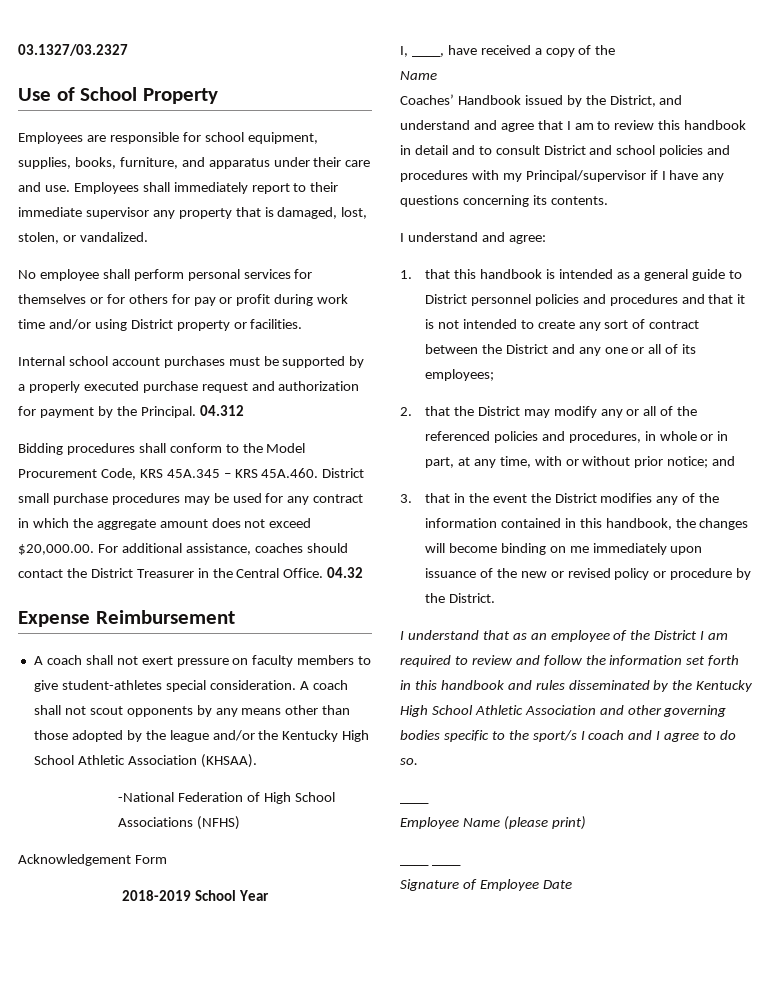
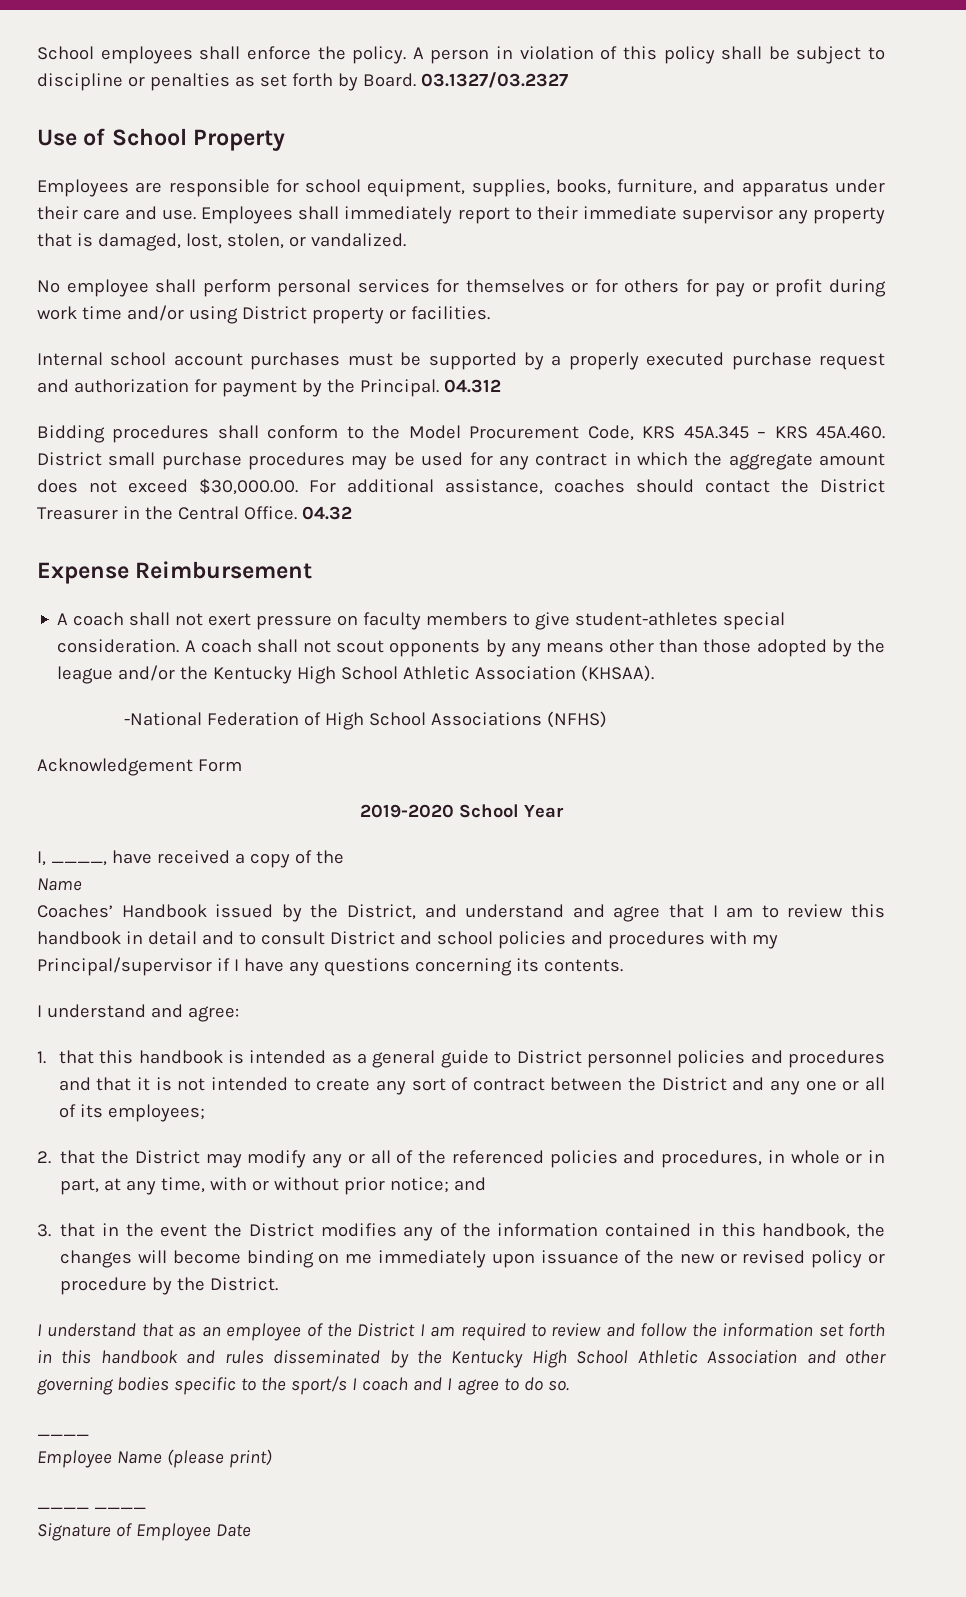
+ School employees shall enforce the policy. A person in violation of this policy shall be subject to discipline or penalties as set forth by Board.
- Bidding procedures shall conform to the Model Procurement Code, KRS 45A.345 – KRS 45A.460. District small purchase procedures may be used for any contract in which the aggregate amount does not exceed $20,000.00. For additional assistance, coaches should contact the District Treasurer in the Central Office.
+ Bidding procedures shall conform to the Model Procurement Code, KRS 45A.345 – KRS 45A.460. District small purchase procedures may be used for any contract in which the aggregate amount does not exceed $30,000.00. For additional assistance, coaches should contact the District Treasurer in the Central Office.
- 2018-2019 School Year
+ 2019-2020 School Year

